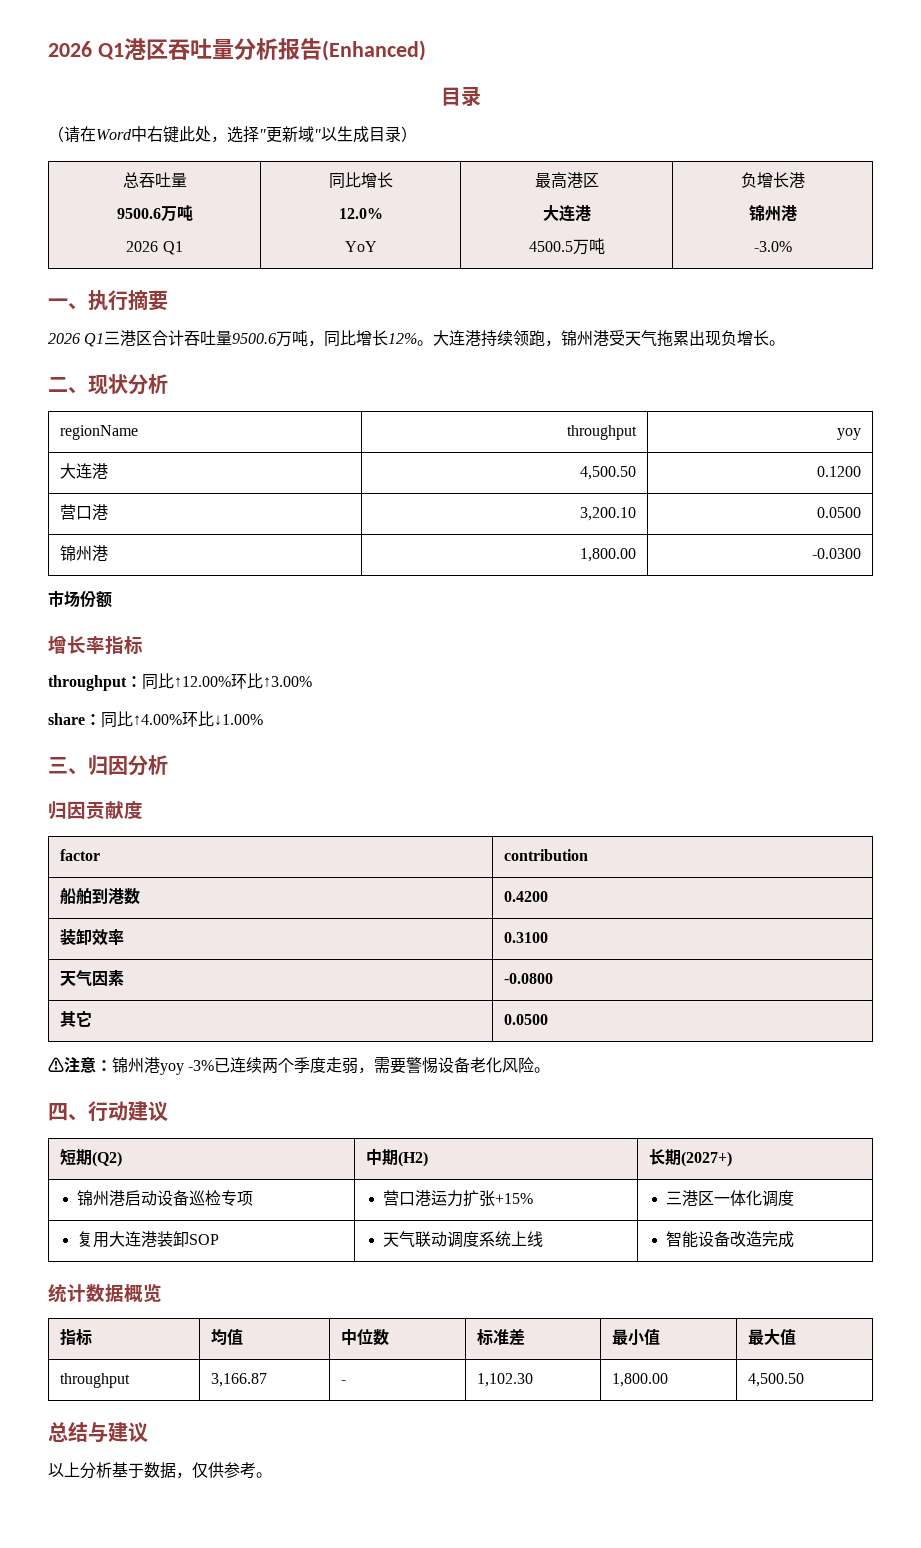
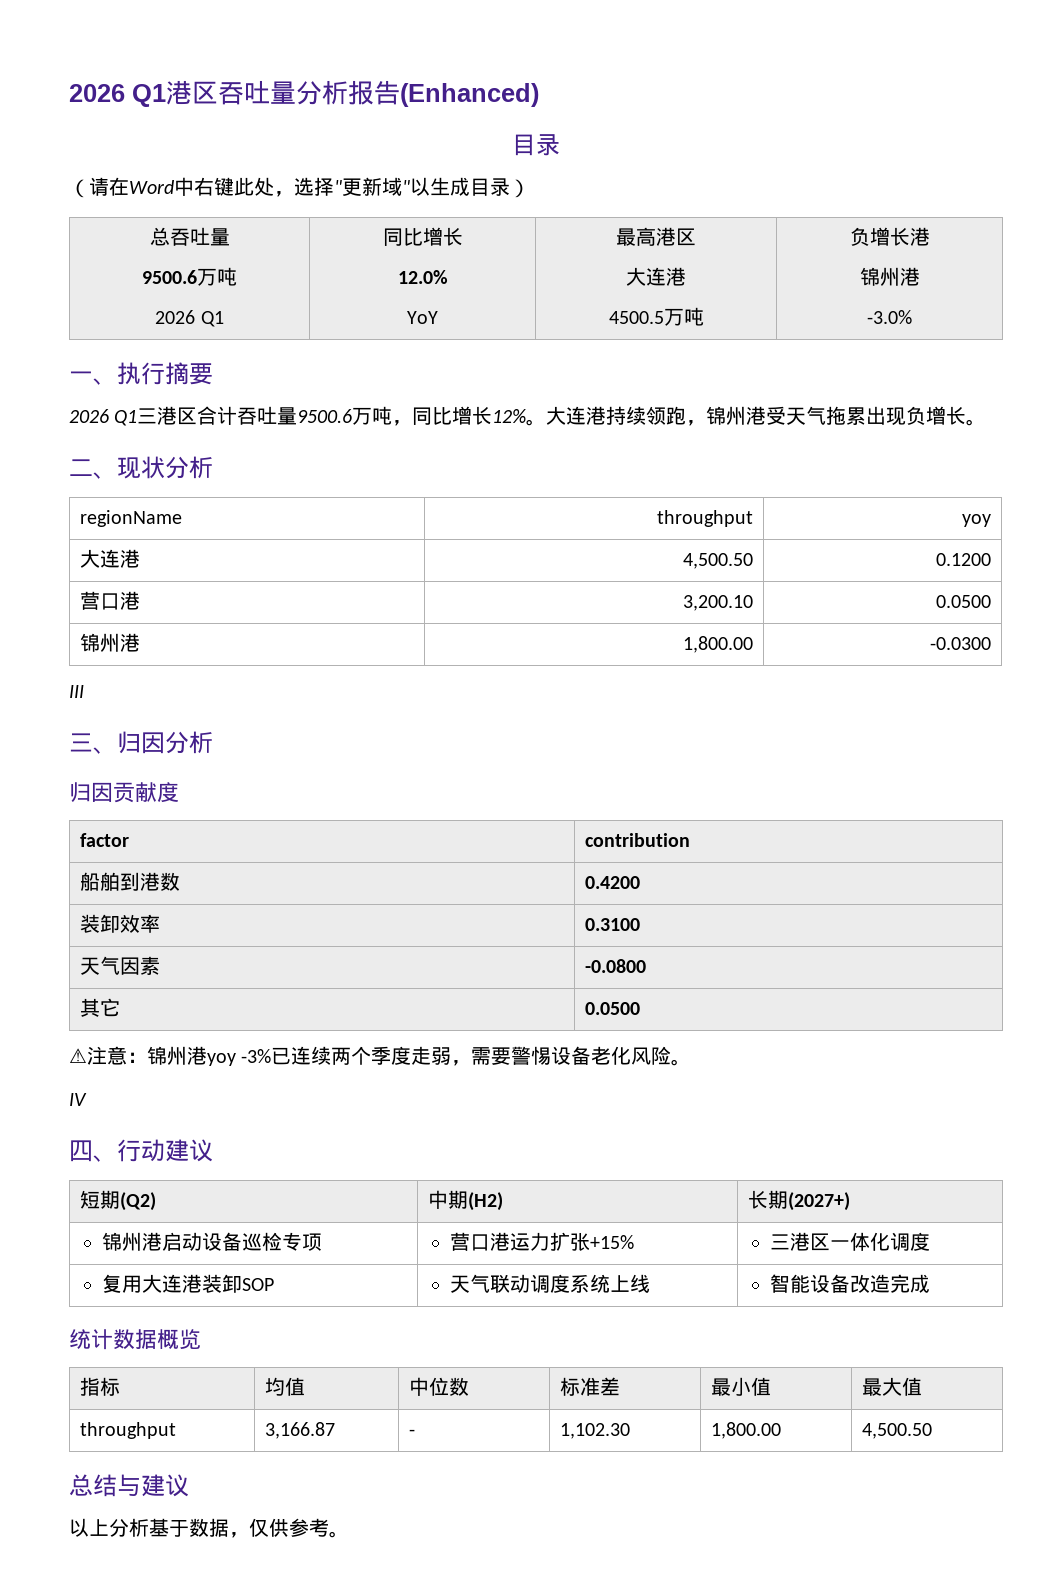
- 市场份额
- 增长率指标
- throughput：同比↑12.00%环比↑3.00%
- share：同比↑4.00%环比↓1.00%
+ III
+ IV

